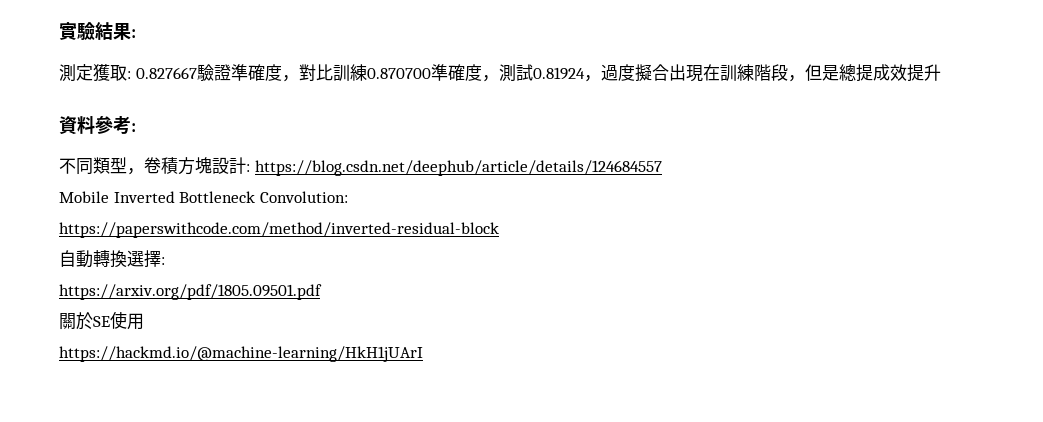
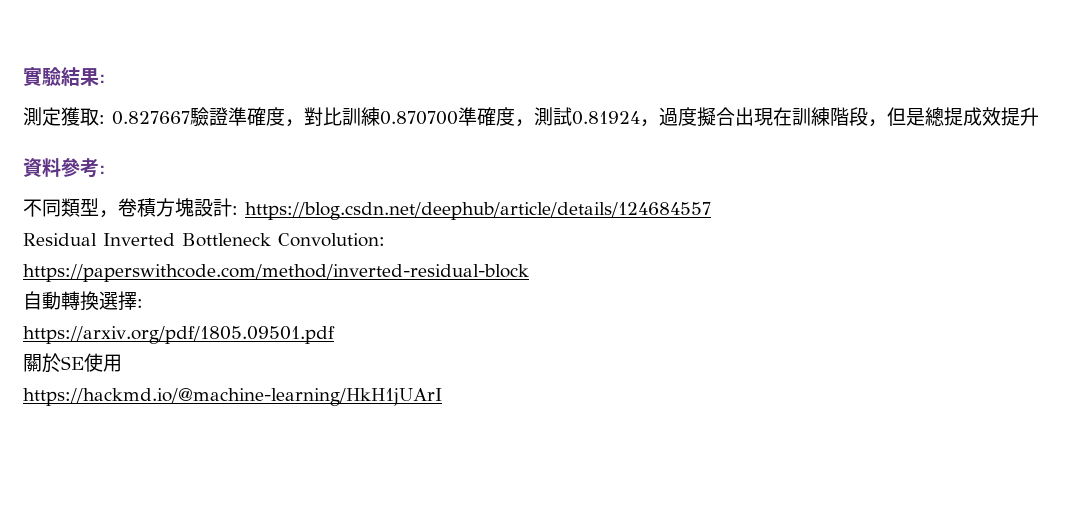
- Mobile Inverted Bottleneck Convolution:
+ Residual Inverted Bottleneck Convolution:

